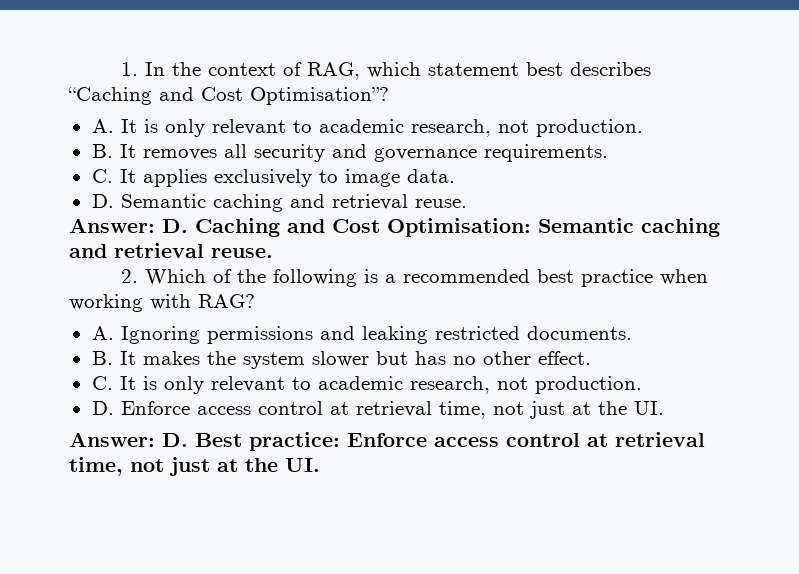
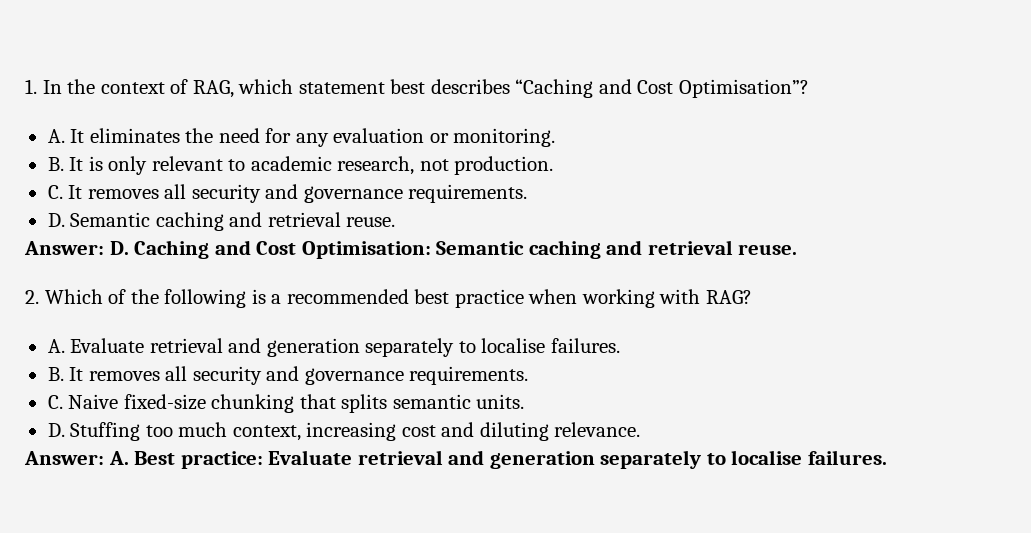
- A. It is only relevant to academic research, not production.
- B. It removes all security and governance requirements.
- C. It applies exclusively to image data.
+ A. It eliminates the need for any evaluation or monitoring.
+ B. It is only relevant to academic research, not production.
+ C. It removes all security and governance requirements.
- A. Ignoring permissions and leaking restricted documents.
- B. It makes the system slower but has no other effect.
- C. It is only relevant to academic research, not production.
- D. Enforce access control at retrieval time, not just at the UI.
- Answer: D. Best practice: Enforce access control at retrieval time, not just at the UI.
+ A. Evaluate retrieval and generation separately to localise failures.
+ B. It removes all security and governance requirements.
+ C. Naive fixed-size chunking that splits semantic units.
+ D. Stuffing too much context, increasing cost and diluting relevance.
+ Answer: A. Best practice: Evaluate retrieval and generation separately to localise failures.

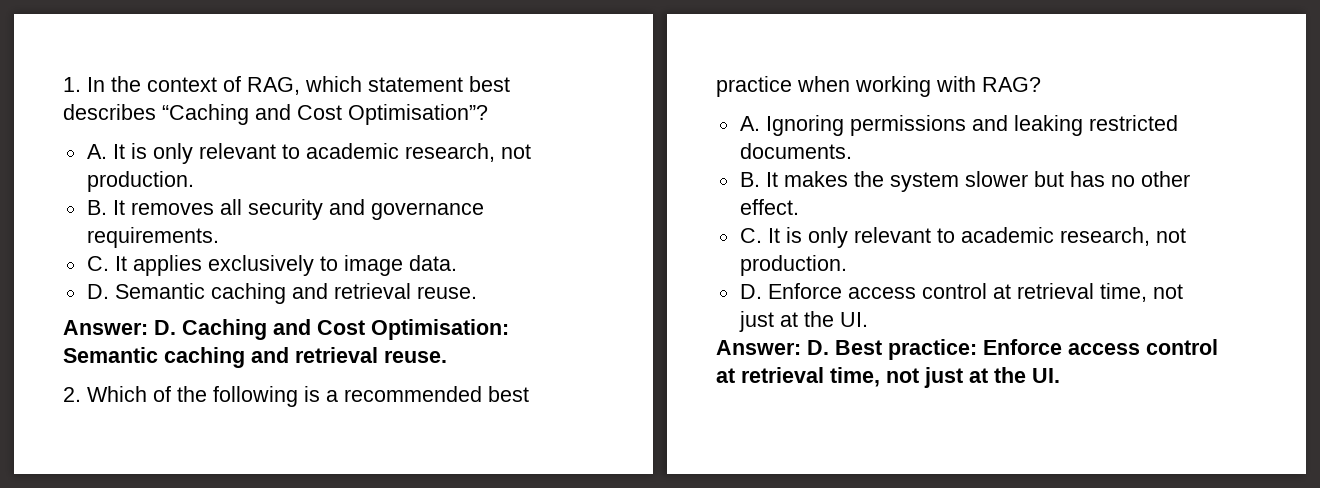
- A. It eliminates the need for any evaluation or monitoring.
- B. It is only relevant to academic research, not production.
- C. It removes all security and governance requirements.
+ A. It is only relevant to academic research, not production.
+ B. It removes all security and governance requirements.
+ C. It applies exclusively to image data.
- A. Evaluate retrieval and generation separately to localise failures.
- B. It removes all security and governance requirements.
- C. Naive fixed-size chunking that splits semantic units.
- D. Stuffing too much context, increasing cost and diluting relevance.
- Answer: A. Best practice: Evaluate retrieval and generation separately to localise failures.
+ A. Ignoring permissions and leaking restricted documents.
+ B. It makes the system slower but has no other effect.
+ C. It is only relevant to academic research, not production.
+ D. Enforce access control at retrieval time, not just at the UI.
+ Answer: D. Best practice: Enforce access control at retrieval time, not just at the UI.

